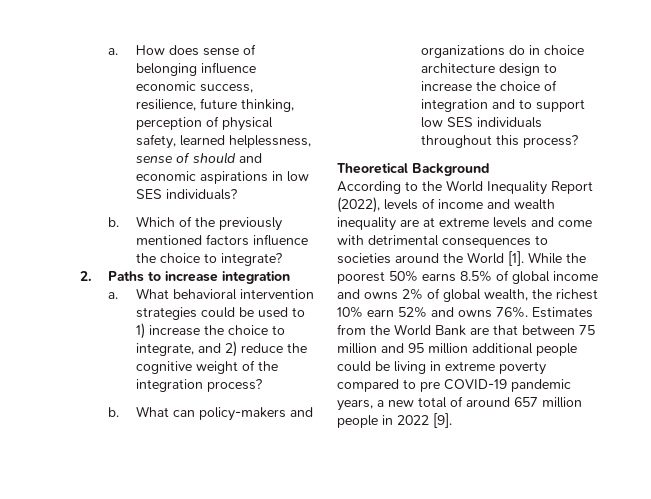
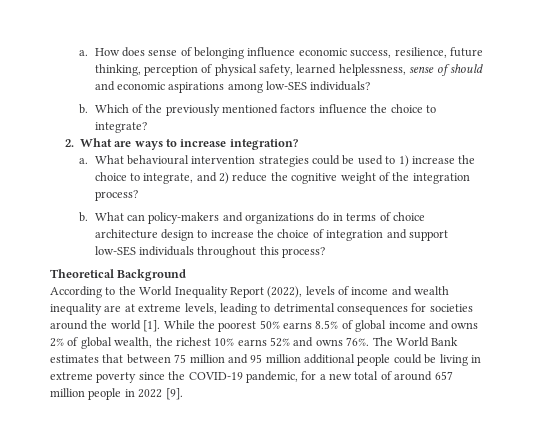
- How does sense of belonging influence economic success, resilience, future thinking, perception of physical safety, learned helplessness, sense of should and economic aspirations in low SES individuals?
+ How does sense of belonging influence economic success, resilience, future thinking, perception of physical safety, learned helplessness, sense of should and economic aspirations among low-SES individuals?
- 2. Paths to increase integration
+ 2. What are ways to increase integration?
- What behavioral intervention strategies could be used to 1) increase the choice to integrate, and 2) reduce the cognitive weight of the integration process?
+ What behavioural intervention strategies could be used to 1) increase the choice to integrate, and 2) reduce the cognitive weight of the integration process?
- What can policy-makers and organizations do in choice architecture design to increase the choice of integration and to support low SES individuals throughout this process?
+ What can policy-makers and organizations do in terms of choice architecture design to increase the choice of integration and support low-SES individuals throughout this process?
- According to the World Inequality Report (2022), levels of income and wealth inequality are at extreme levels and come with detrimental consequences to societies around the World [1].
+ According to the World Inequality Report (2022), levels of income and wealth inequality are at extreme levels, leading to detrimental consequences for societies around the world [1].
- While the poorest 50% earns 8.5% of global income and owns 2% of global wealth, the richest 10% earn 52% and owns 76%.
+ While the poorest 50% earns 8.5% of global income and owns 2% of global wealth, the richest 10% earns 52% and owns 76%.
- Estimates from the World Bank are that between 75 million and 95 million additional people could be living in extreme poverty compared to pre COVID-19 pandemic years, a new total of around 657 million people in 2022 [9].
+ The World Bank estimates that between 75 million and 95 million additional people could be living in extreme poverty since the COVID-19 pandemic, for a new total of around 657 million people in 2022 [9].

